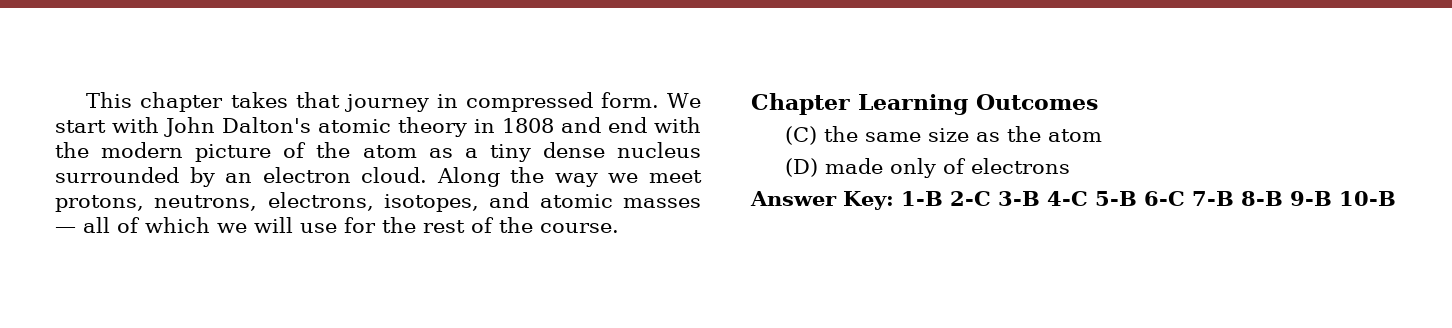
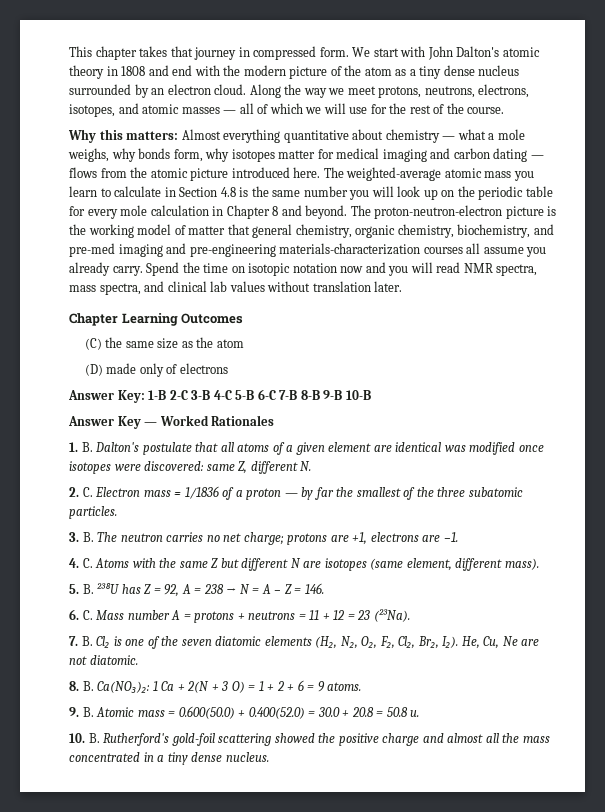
+ Why this matters: Almost everything quantitative about chemistry — what a mole weighs, why bonds form, why isotopes matter for medical imaging and carbon dating — flows from the atomic picture introduced here. The weighted-average atomic mass you learn to calculate in Section 4.8 is the same number you will look up on the periodic table for every mole calculation in Chapter 8 and beyond. The proton-neutron-electron picture is the working model of matter that general chemistry, organic chemistry, biochemistry, and pre-med imaging and pre-engineering materials-characterization courses all assume you already carry. Spend the time on isotopic notation now and you will read NMR spectra, mass spectra, and clinical lab values without translation later.
+ Answer Key — Worked Rationales
+ 1. B. Dalton's postulate that all atoms of a given element are identical was modified once isotopes were discovered: same Z, different N.
+ 2. C. Electron mass ≈ 1/1836 of a proton — by far the smallest of the three subatomic particles.
+ 3. B. The neutron carries no net charge; protons are +1, electrons are −1.
+ 4. C. Atoms with the same Z but different N are isotopes (same element, different mass).
+ 5. B. ²³⁸U has Z = 92, A = 238 → N = A − Z = 146.
+ 6. C. Mass number A = protons + neutrons = 11 + 12 = 23 (²³Na).
+ 7. B. Cl₂ is one of the seven diatomic elements (H₂, N₂, O₂, F₂, Cl₂, Br₂, I₂). He, Cu, Ne are not diatomic.
+ 8. B. Ca(NO₃)₂: 1 Ca + 2(N + 3 O) = 1 + 2 + 6 = 9 atoms.
+ 9. B. Atomic mass = 0.600(50.0) + 0.400(52.0) = 30.0 + 20.8 = 50.8 u.
+ 10. B. Rutherford's gold-foil scattering showed the positive charge and almost all the mass concentrated in a tiny dense nucleus.

